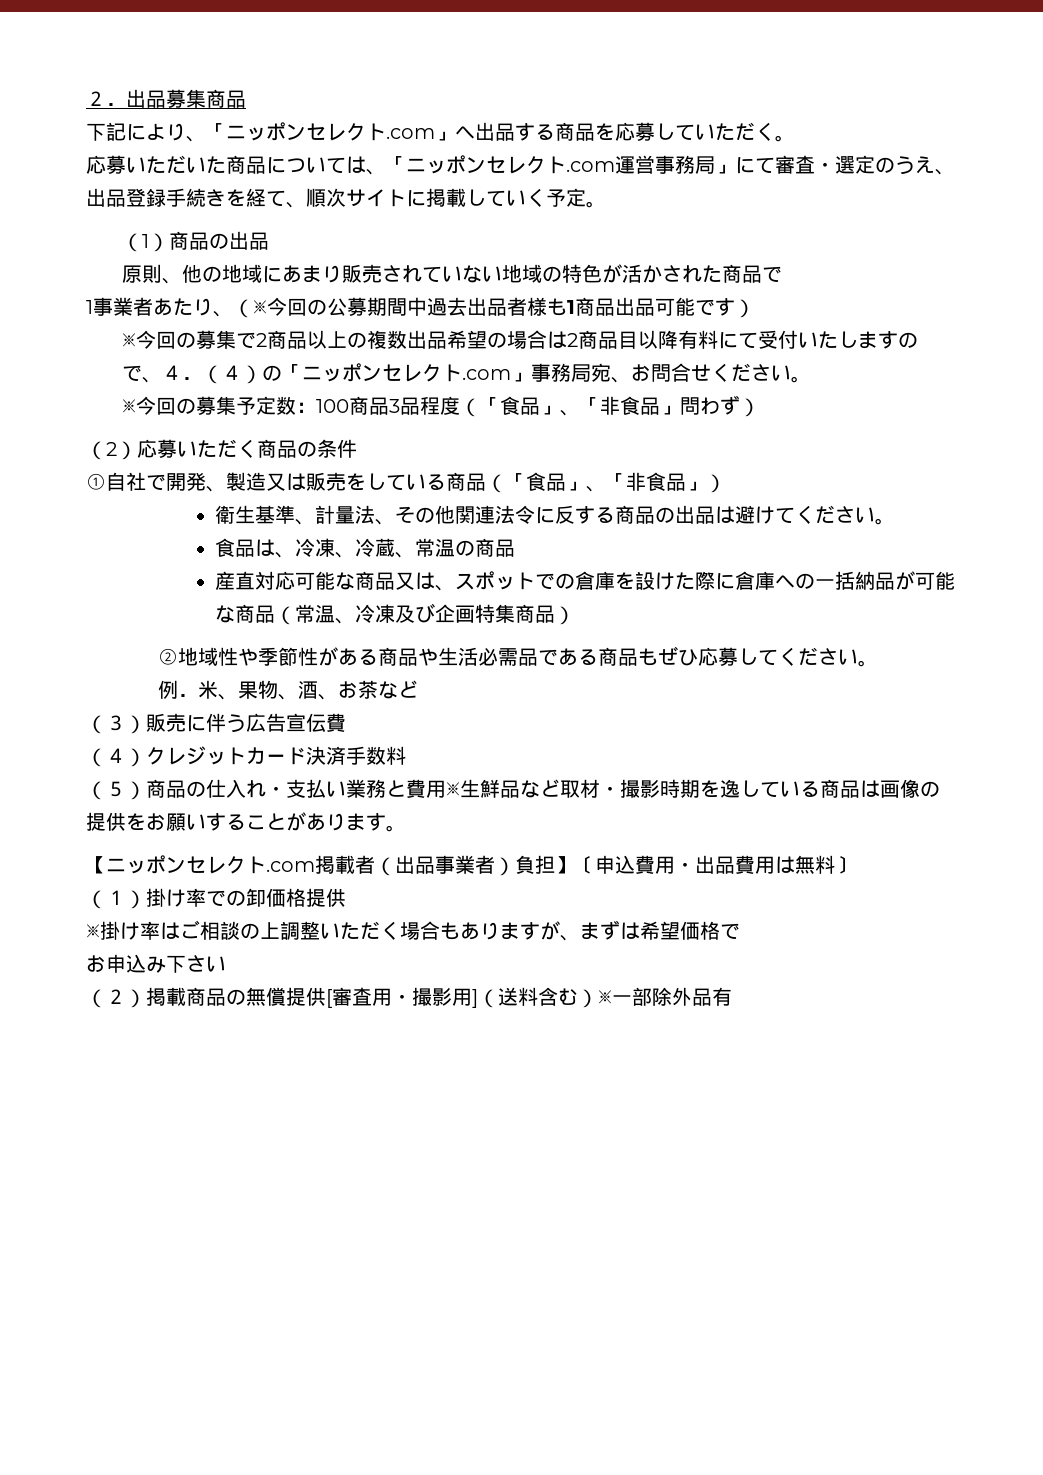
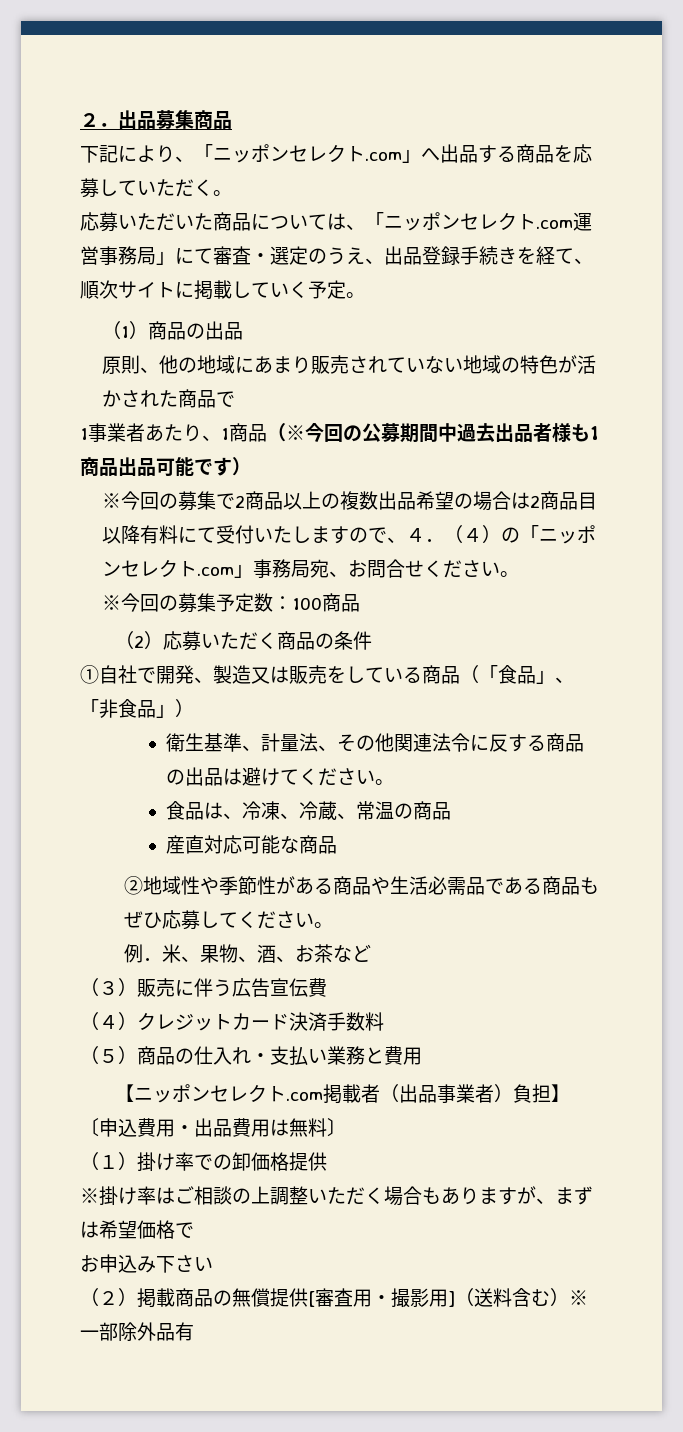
- 1事業者あたり、（※今回の公募期間中過去出品者様も1商品出品可能です）
+ 1事業者あたり、1商品（※今回の公募期間中過去出品者様も1商品出品可能です）
- ※今回の募集予定数：100商品3品程度（「食品」、「非食品」問わず）
+ ※今回の募集予定数：100商品
- 産直対応可能な商品又は、スポットでの倉庫を設けた際に倉庫への一括納品が可能な商品（常温、冷凍及び企画特集商品）
+ 産直対応可能な商品
- （５）商品の仕入れ・支払い業務と費用※生鮮品など取材・撮影時期を逸している商品は画像の提供をお願いすることがあります。
+ （５）商品の仕入れ・支払い業務と費用

